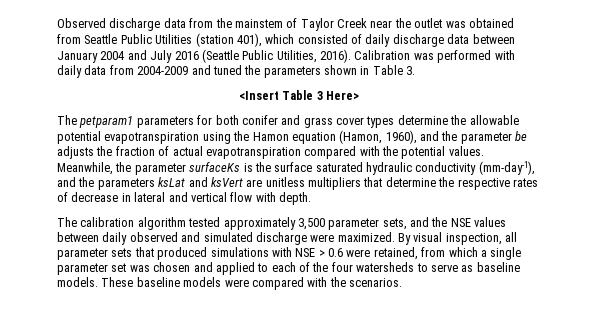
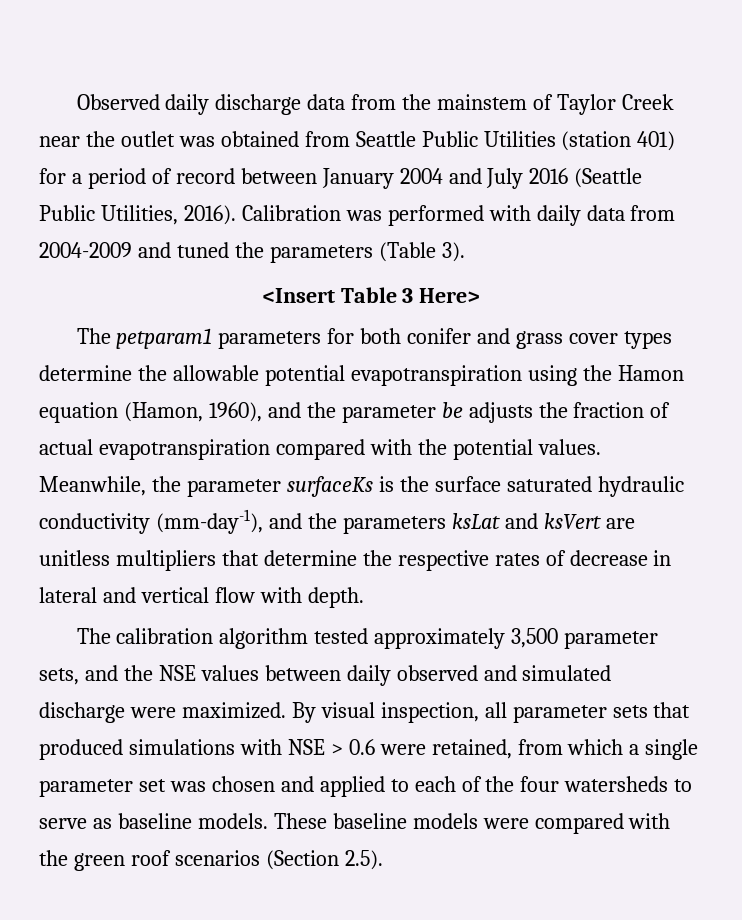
- Observed discharge data from the mainstem of Taylor Creek near the outlet was obtained from Seattle Public Utilities (station 401), which consisted of daily discharge data between January 2004 and July 2016 (Seattle Public Utilities, 2016).
+ Observed daily discharge data from the mainstem of Taylor Creek near the outlet was obtained from Seattle Public Utilities (station 401) for a period of record between January 2004 and July 2016 (Seattle Public Utilities, 2016).
- Calibration was performed with daily data from 2004-2009 and tuned the parameters shown in Table 3.
+ Calibration was performed with daily data from 2004-2009 and tuned the parameters (Table 3).
- These baseline models were compared with the scenarios.
+ These baseline models were compared with the green roof scenarios (Section 2.5).

